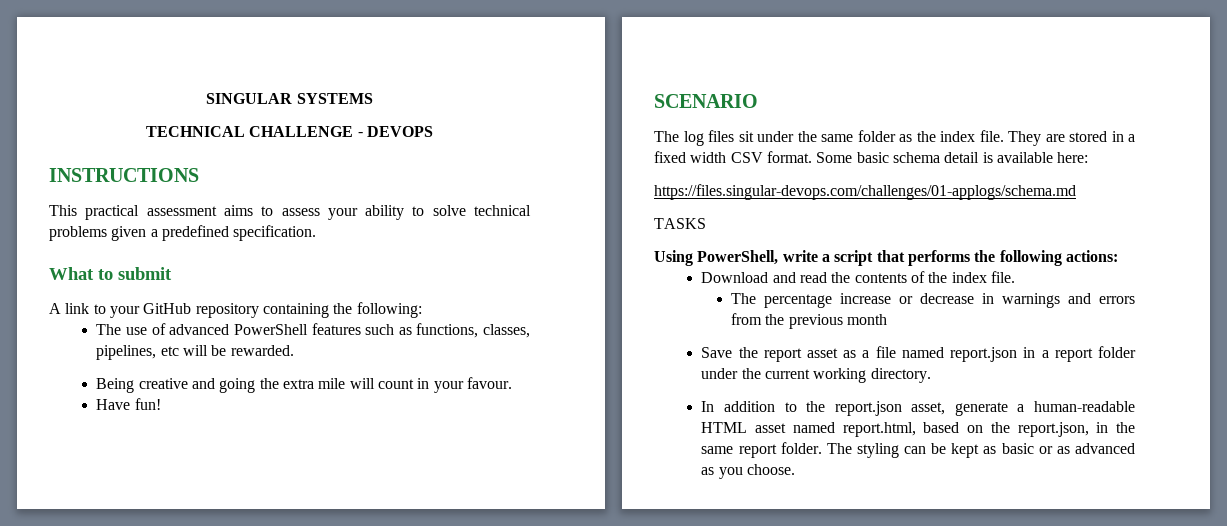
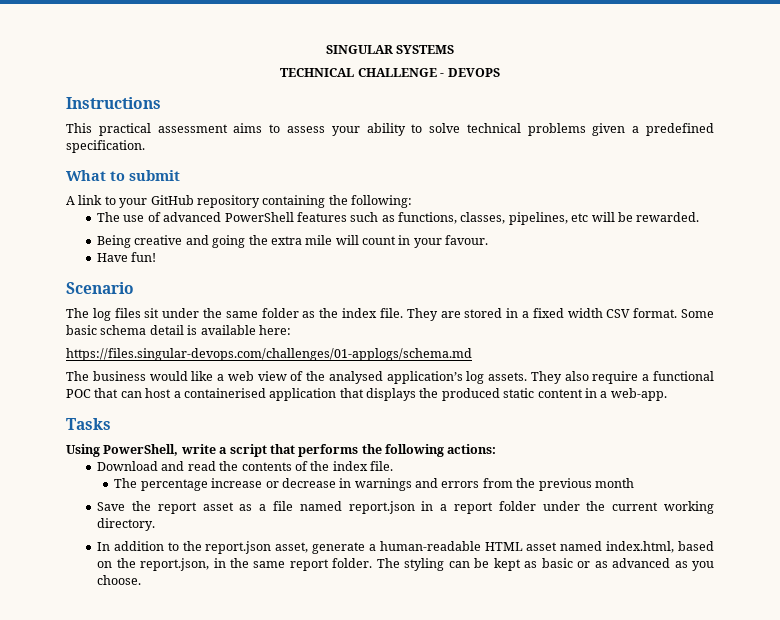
- INSTRUCTIONS
+ Instructions
- SCENARIO
+ Scenario
- TASKS
+ The business would like a web view of the analysed application’s log assets. They also require a functional POC that can host a containerised application that displays the produced static content in a web-app.
+ Tasks
- In addition to the report.json asset, generate a human-readable HTML asset named report.html, based on the report.json, in the same report folder.
+ In addition to the report.json asset, generate a human-readable HTML asset named index.html, based on the report.json, in the same report folder.

